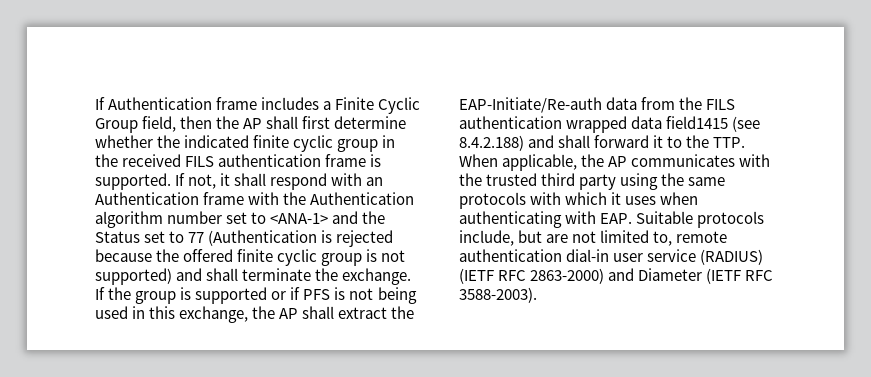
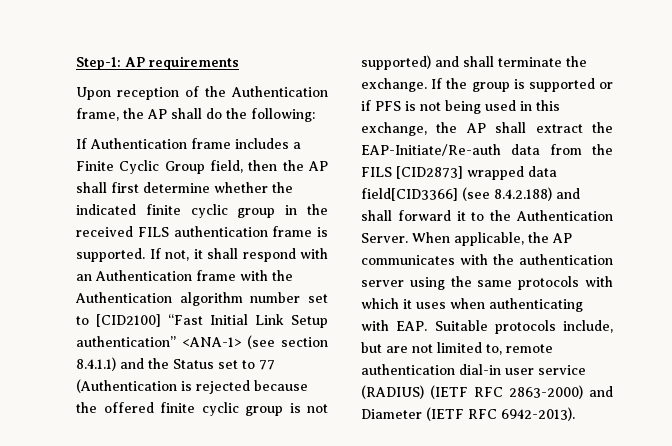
+ Step-1: AP requirements
+ Upon reception of the Authentication frame, the AP shall do the following:
- If not, it shall respond with an Authentication frame with the Authentication algorithm number set to <ANA-1> and the Status set to 77 (Authentication is rejected because the offered finite cyclic group is not supported) and shall terminate the exchange.
+ If not, it shall respond with an Authentication frame with the Authentication algorithm number set to [CID2100] “Fast Initial Link Setup authentication” <ANA-1> (see section 8.4.1.1) and the Status set to 77 (Authentication is rejected because the offered finite cyclic group is not supported) and shall terminate the exchange.
- If the group is supported or if PFS is not being used in this exchange, the AP shall extract the EAP-Initiate/Re-auth data from the FILS authentication wrapped data field1415 (see 8.4.2.188) and shall forward it to the TTP. When applicable, the AP communicates with the trusted third party using the same protocols with which it uses when authenticating with EAP. Suitable protocols include, but are not limited to, remote authentication dial-in user service (RADIUS) (IETF RFC 2863-2000) and Diameter (IETF RFC 3588-2003).
+ If the group is supported or if PFS is not being used in this exchange, the AP shall extract the EAP-Initiate/Re-auth data from the FILS [CID2873] wrapped data field[CID3366] (see 8.4.2.188) and shall forward it to the Authentication Server. When applicable, the AP communicates with the authentication server using the same protocols with which it uses when authenticating with EAP. Suitable protocols include, but are not limited to, remote authentication dial-in user service (RADIUS) (IETF RFC 2863-2000) and Diameter (IETF RFC 6942-2013).

